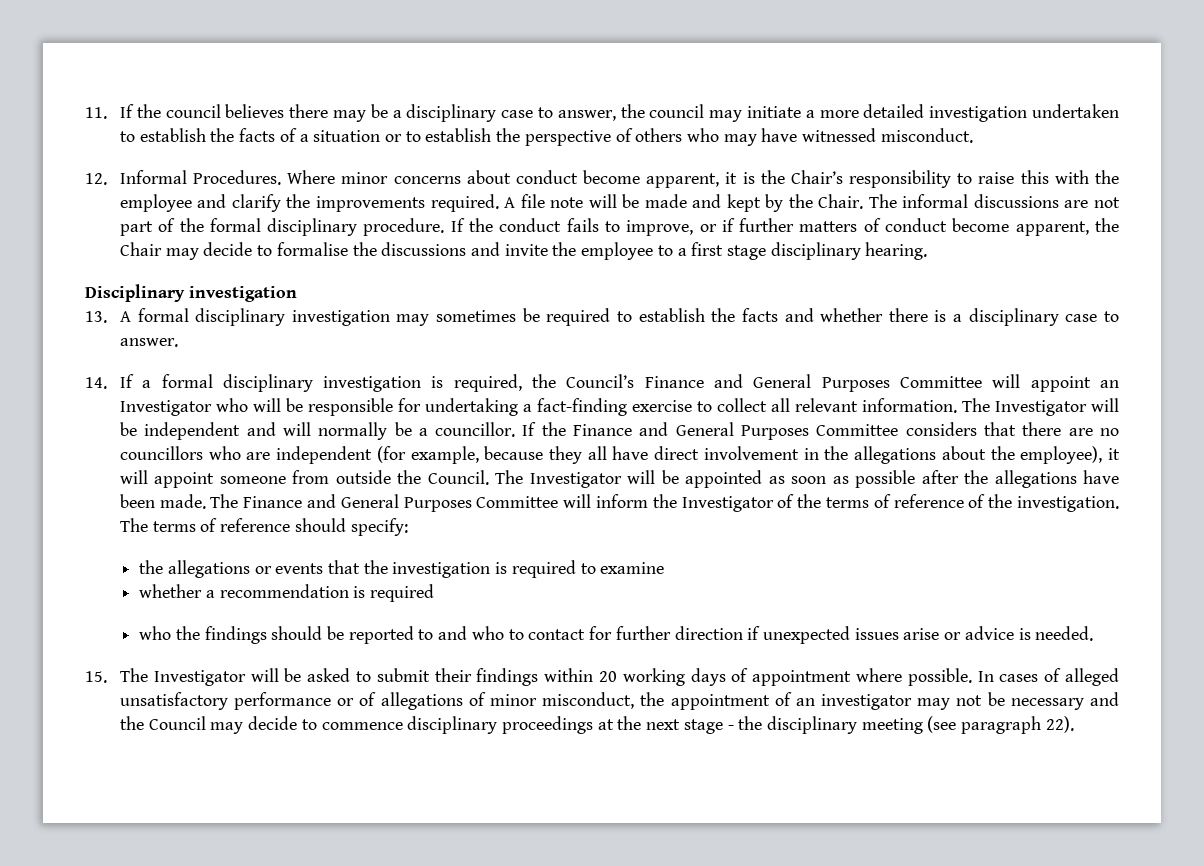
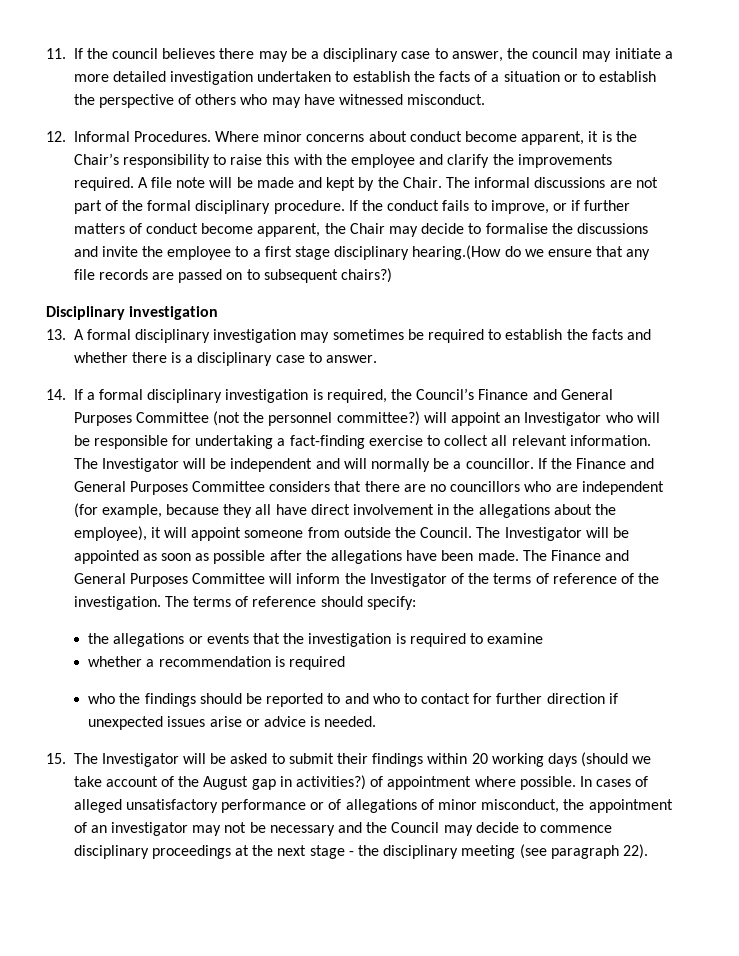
- If the conduct fails to improve, or if further matters of conduct become apparent, the Chair may decide to formalise the discussions and invite the employee to a first stage disciplinary hearing.
+ If the conduct fails to improve, or if further matters of conduct become apparent, the Chair may decide to formalise the discussions and invite the employee to a first stage disciplinary hearing.(How do we ensure that any file records are passed on to subsequent chairs?)
- 14. If a formal disciplinary investigation is required, the Council’s Finance and General Purposes Committee will appoint an Investigator who will be responsible for undertaking a fact-finding exercise to collect all relevant information.
+ 14. If a formal disciplinary investigation is required, the Council’s Finance and General Purposes Committee (not the personnel committee?) will appoint an Investigator who will be responsible for undertaking a fact-finding exercise to collect all relevant information.
- 15. The Investigator will be asked to submit their findings within 20 working days of appointment where possible.
+ 15. The Investigator will be asked to submit their findings within 20 working days (should we take account of the August gap in activities?) of appointment where possible.

